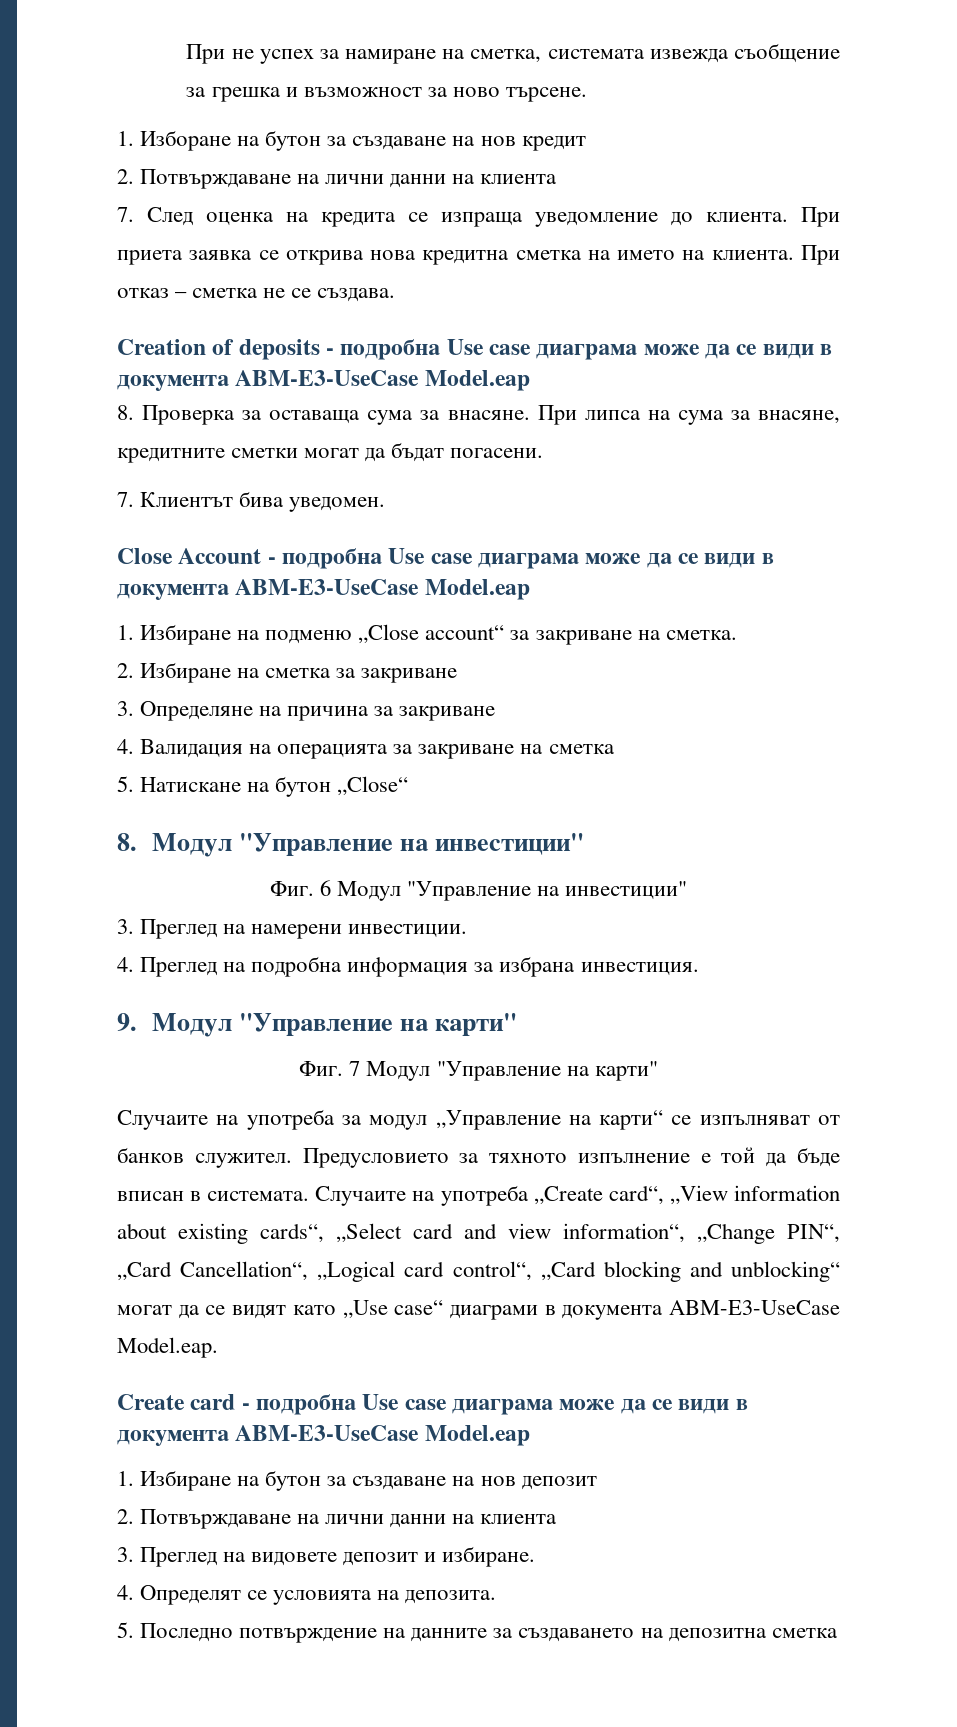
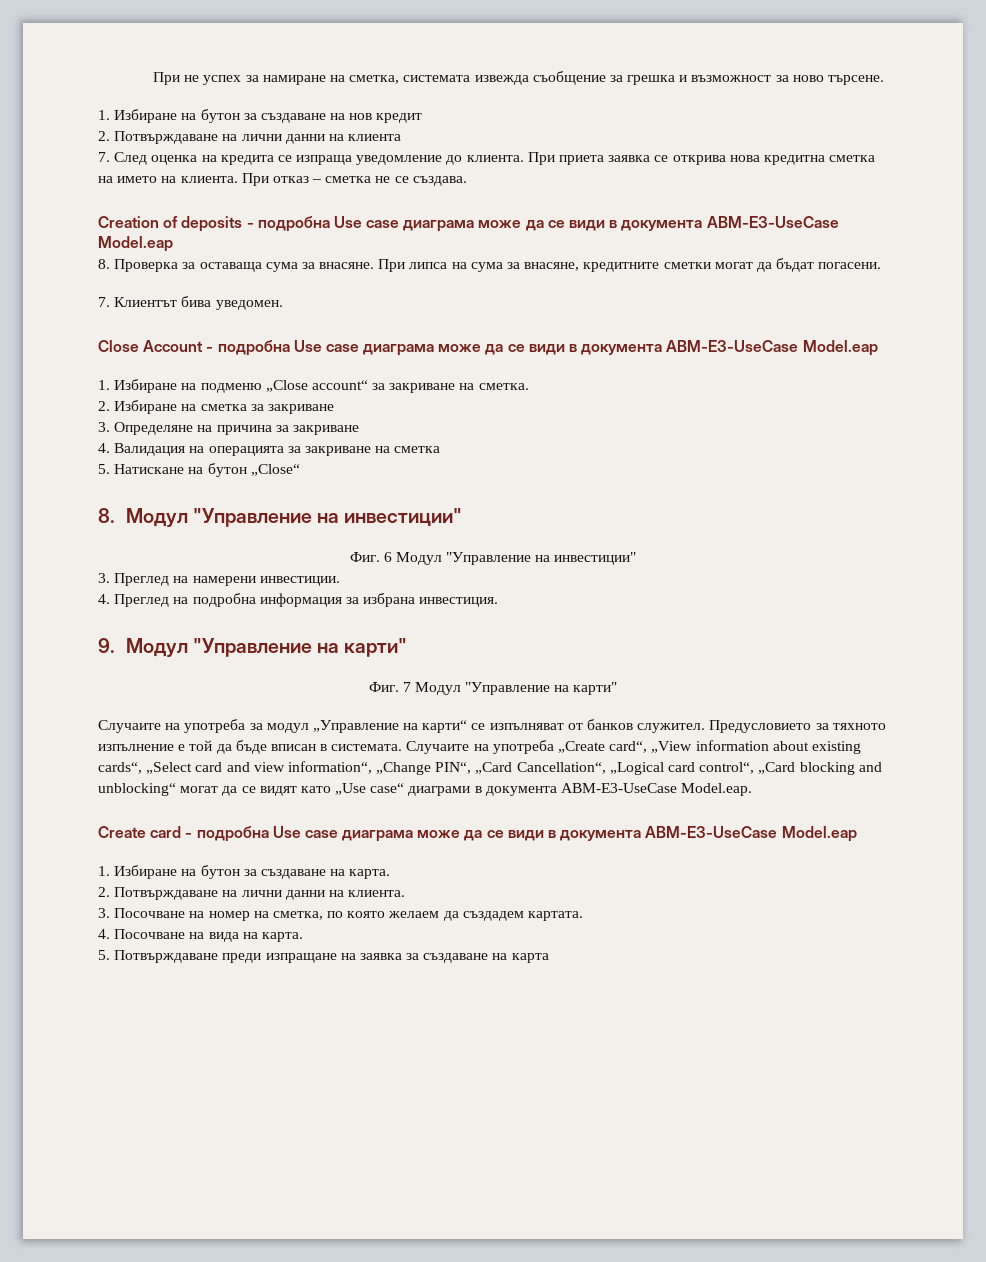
- 1. Изборане на бутон за създаване на нов кредит
+ 1. Избиране на бутон за създаване на нов кредит
- 1. Избиране на бутон за създаване на нов депозит
- 2. Потвърждаване на лични данни на клиента
- 3. Преглед на видовете депозит и избиране.
- 4. Определят се условията на депозита.
- 5. Последно потвърждение на данните за създаването на депозитна сметка
+ 1. Избиране на бутон за създаване на карта.
+ 2. Потвърждаване на лични данни на клиента.
+ 3. Посочване на номер на сметка, по която желаем да създадем картата.
+ 4. Посочване на вида на карта.
+ 5. Потвърждаване преди изпращане на заявка за създаване на карта

